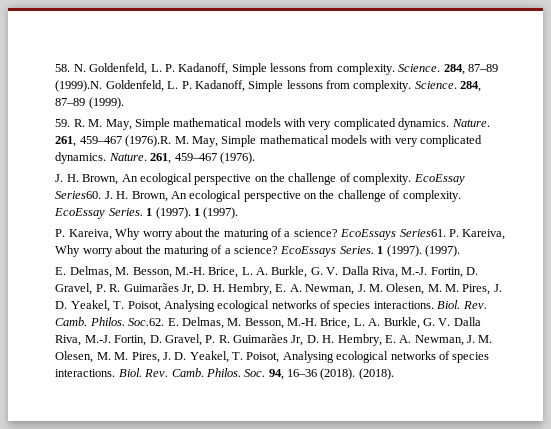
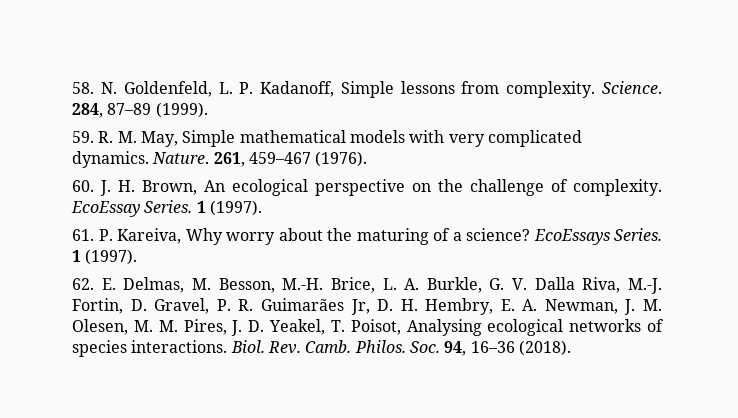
- 284, 87–89 (1999).N. Goldenfeld, L. P. Kadanoff, Simple lessons from complexity. Science. 284, 87–89 (1999).
+ 284, 87–89 (1999).
- 261, 459–467 (1976).R. M. May, Simple mathematical models with very complicated dynamics. Nature. 261, 459–467 (1976).
- J. H. Brown, An ecological perspective on the challenge of complexity. EcoEssay Series60. J. H. Brown, An ecological perspective on the challenge of complexity.
+ 261, 459–467 (1976).
+ 60. J. H. Brown, An ecological perspective on the challenge of complexity.
- EcoEssay Series. 1 (1997). 1 (1997).
- P. Kareiva, Why worry about the maturing of a science? EcoEssays Series61. P. Kareiva, Why worry about the maturing of a science?
+ EcoEssay Series. 1 (1997).
+ 61. P. Kareiva, Why worry about the maturing of a science?
- EcoEssays Series. 1 (1997). (1997).
- E. Delmas, M. Besson, M.-H. Brice, L. A. Burkle, G. V. Dalla Riva, M.-J. Fortin, D. Gravel, P. R. Guimarães Jr, D. H. Hembry, E. A. Newman, J. M. Olesen, M. M. Pires, J. D. Yeakel, T. Poisot, Analysing ecological networks of species interactions. Biol. Rev. Camb. Philos. Soc.62. E. Delmas, M. Besson, M.-H. Brice, L. A. Burkle, G. V. Dalla Riva, M.-J. Fortin, D. Gravel, P. R. Guimarães Jr, D. H. Hembry, E. A. Newman, J. M. Olesen, M. M. Pires, J. D. Yeakel, T. Poisot, Analysing ecological networks of species interactions.
+ EcoEssays Series. 1 (1997).
+ 62. E. Delmas, M. Besson, M.-H. Brice, L. A. Burkle, G. V. Dalla Riva, M.-J. Fortin, D. Gravel, P. R. Guimarães Jr, D. H. Hembry, E. A. Newman, J. M. Olesen, M. M. Pires, J. D. Yeakel, T. Poisot, Analysing ecological networks of species interactions.
- Soc. 94, 16–36 (2018). (2018).
+ Soc. 94, 16–36 (2018).

